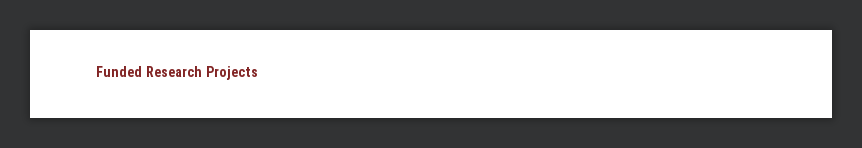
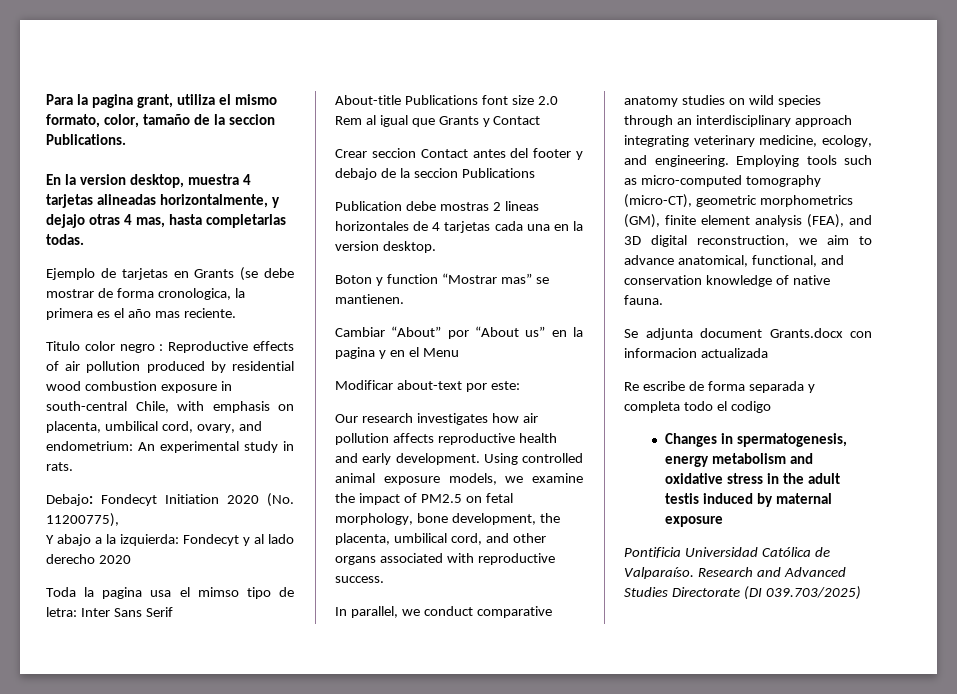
- Funded Research Projects
+ Para la pagina grant, utiliza el mismo formato, color, tamaño de la seccion Publications.
+ En la version desktop, muestra 4 tarjetas alineadas horizontalmente, y dejajo otras 4 mas, hasta completarlas todas.
+ Ejemplo de tarjetas en Grants (se debe mostrar de forma cronologica, la primera es el año mas reciente.
+ Titulo color negro : Reproductive effects of air pollution produced by residential wood combustion exposure in south-central Chile, with emphasis on placenta, umbilical cord, ovary, and endometrium: An experimental study in rats.
+ Debajo: Fondecyt Initiation 2020 (No. 11200775),
+ Y abajo a la izquierda: Fondecyt y al lado derecho 2020
+ Toda la pagina usa el mimso tipo de letra: Inter Sans Serif
+ About-title Publications font size 2.0 Rem al igual que Grants y Contact
+ Crear seccion Contact antes del footer y debajo de la seccion Publications
+ Publication debe mostras 2 lineas horizontales de 4 tarjetas cada una en la version desktop.
+ Boton y function “Mostrar mas” se mantienen.
+ Cambiar “About” por “About us” en la pagina y en el Menu
+ Modificar about-text por este:
+ Our research investigates how air pollution affects reproductive health and early development. Using controlled animal exposure models, we examine the impact of PM2.5 on fetal morphology, bone development, the placenta, umbilical cord, and other organs associated with reproductive success.
+ In parallel, we conduct comparative anatomy studies on wild species through an interdisciplinary approach integrating veterinary medicine, ecology, and engineering. Employing tools such as micro-computed tomography (micro-CT), geometric morphometrics (GM), finite element analysis (FEA), and 3D digital reconstruction, we aim to advance anatomical, functional, and conservation knowledge of native fauna.
+ Se adjunta document Grants.docx con informacion actualizada
+ Re escribe de forma separada y completa todo el codigo
+ Changes in spermatogenesis, energy metabolism and oxidative stress in the adult testis induced by maternal exposure
+ Pontificia Universidad Católica de Valparaíso. Research and Advanced Studies Directorate (DI 039.703/2025)

